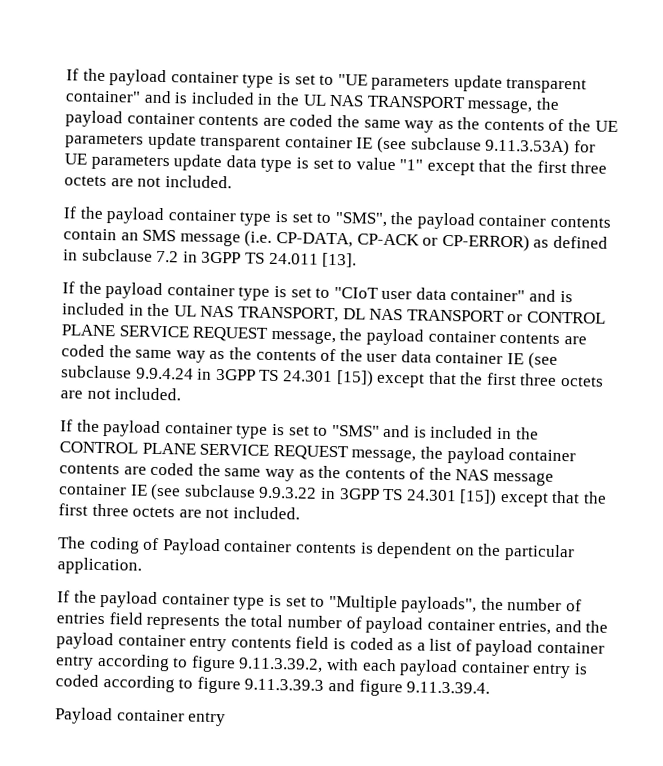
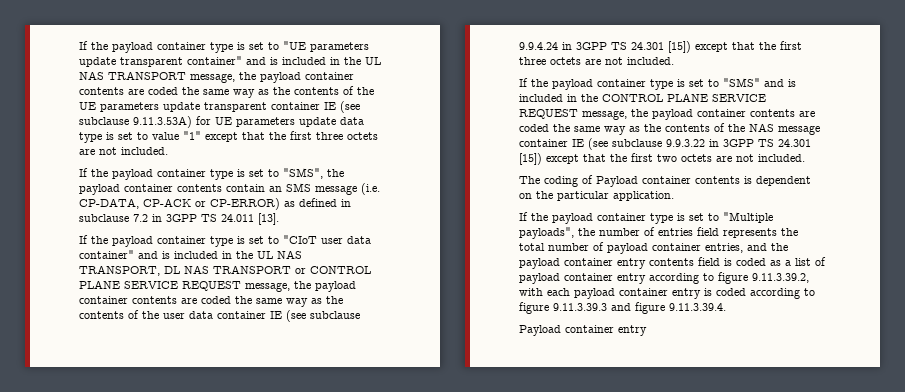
- If the payload container type is set to "SMS" and is included in the CONTROL PLANE SERVICE REQUEST message, the payload container contents are coded the same way as the contents of the NAS message container IE (see subclause 9.9.3.22 in 3GPP TS 24.301 [15]) except that the first three octets are not included.
+ If the payload container type is set to "SMS" and is included in the CONTROL PLANE SERVICE REQUEST message, the payload container contents are coded the same way as the contents of the NAS message container IE (see subclause 9.9.3.22 in 3GPP TS 24.301 [15]) except that the first two octets are not included.

